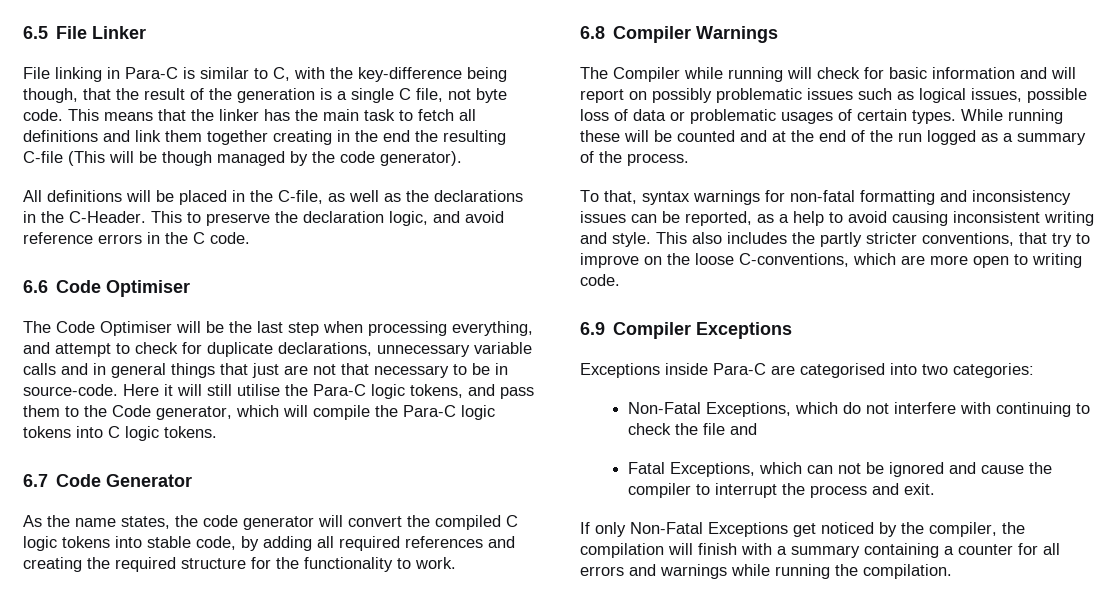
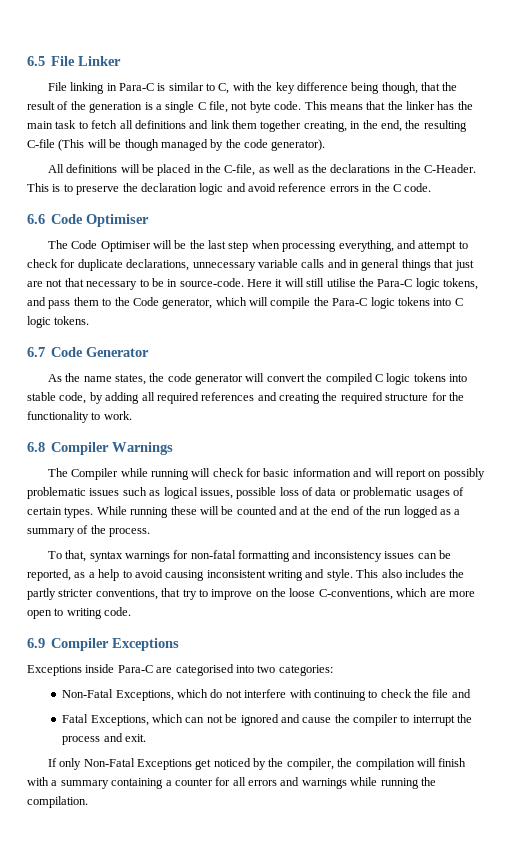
- File linking in Para-C is similar to C, with the key-difference being though, that the result of the generation is a single C file, not byte code.
+ File linking in Para-C is similar to C, with the key difference being though, that the result of the generation is a single C file, not byte code.
- This means that the linker has the main task to fetch all definitions and link them together creating in the end the resulting C-file (This will be though managed by the code generator).
+ This means that the linker has the main task to fetch all definitions and link them together creating, in the end, the resulting C-file (This will be though managed by the code generator).
- This to preserve the declaration logic, and avoid reference errors in the C code.
+ This is to preserve the declaration logic and avoid reference errors in the C code.

